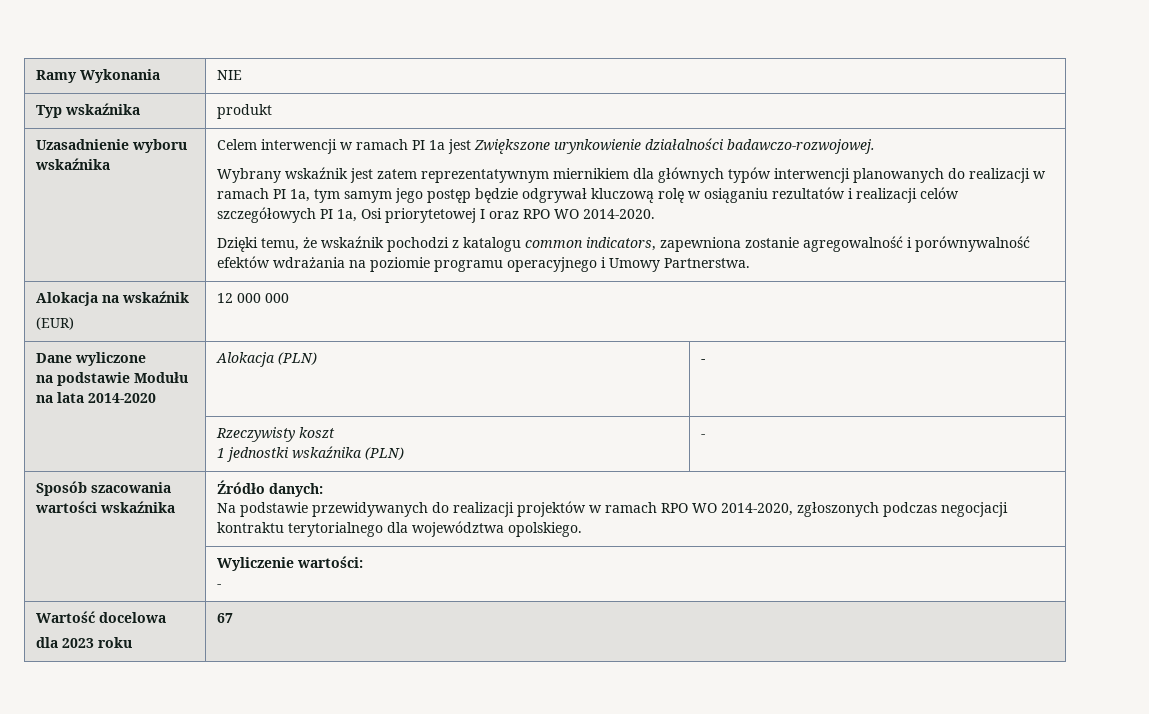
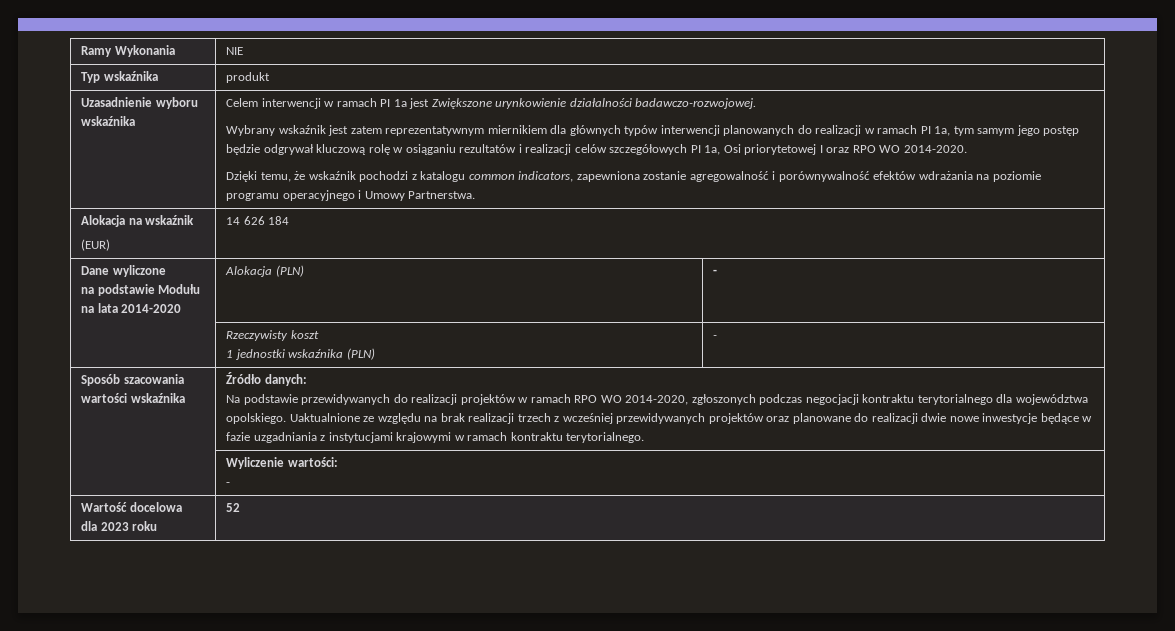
  Alokacja na wskaźnik
- (EUR) | 12 000 000
+ (EUR) | 14 626 184
+ Uaktualnione ze względu na brak realizacji trzech z wcześniej przewidywanych projektów oraz planowane do realizacji dwie nowe inwestycje będące w fazie uzgadniania z instytucjami krajowymi w ramach kontraktu terytorialnego.
  Wartość docelowa
- dla 2023 roku | 67
+ dla 2023 roku | 52

